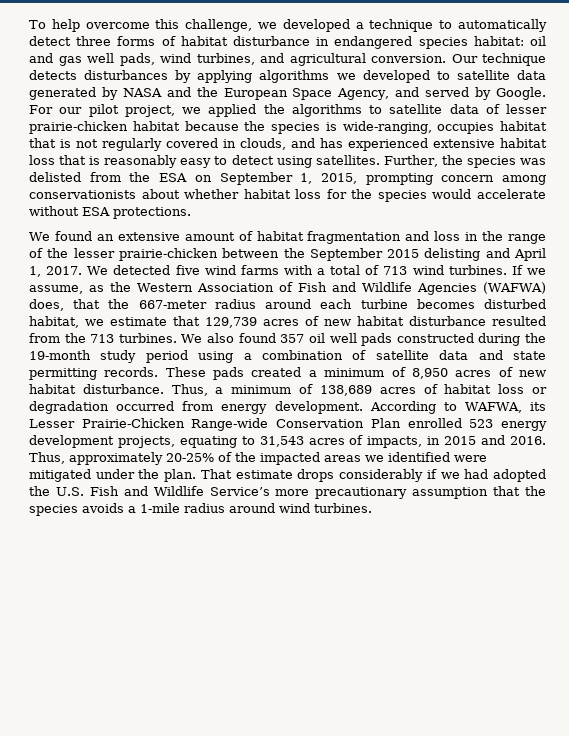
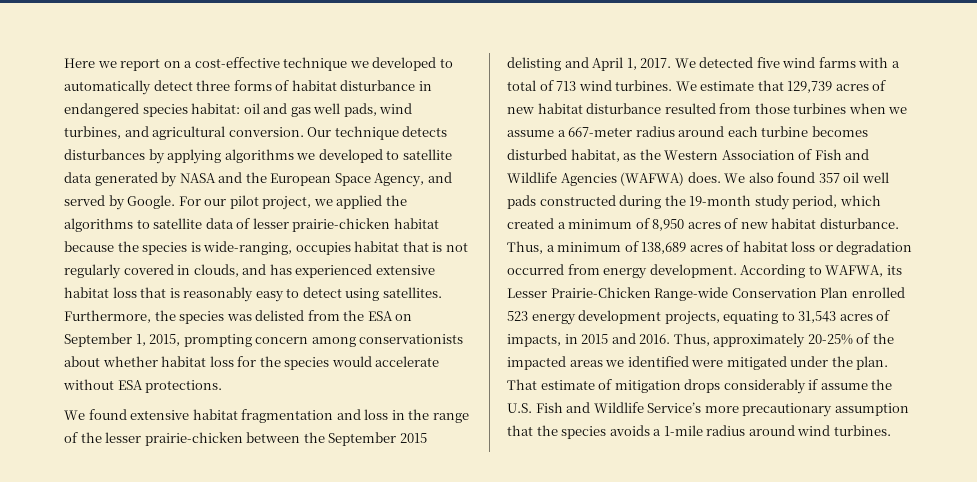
- To help overcome this challenge, we developed a technique to automatically detect three forms of habitat disturbance in endangered species habitat: oil and gas well pads, wind turbines, and agricultural conversion.
+ Here we report on a cost-effective technique we developed to automatically detect three forms of habitat disturbance in endangered species habitat: oil and gas well pads, wind turbines, and agricultural conversion.
- Further, the species was delisted from the ESA on September 1, 2015, prompting concern among conservationists about whether habitat loss for the species would accelerate without ESA protections.
+ Furthermore, the species was delisted from the ESA on September 1, 2015, prompting concern among conservationists about whether habitat loss for the species would accelerate without ESA protections.
- We found an extensive amount of habitat fragmentation and loss in the range of the lesser prairie-chicken between the September 2015 delisting and April 1, 2017.
+ We found extensive habitat fragmentation and loss in the range of the lesser prairie-chicken between the September 2015 delisting and April 1, 2017.
- If we assume, as the Western Association of Fish and Wildlife Agencies (WAFWA) does, that the 667-meter radius around each turbine becomes disturbed habitat, we estimate that 129,739 acres of new habitat disturbance resulted from the 713 turbines.
+ We estimate that 129,739 acres of new habitat disturbance resulted from those turbines when we assume a 667-meter radius around each turbine becomes disturbed habitat, as the Western Association of Fish and Wildlife Agencies (WAFWA) does.
- We also found 357 oil well pads constructed during the 19-month study period using a combination of satellite data and state permitting records. These pads created a minimum of 8,950 acres of new habitat disturbance.
+ We also found 357 oil well pads constructed during the 19-month study period, which created a minimum of 8,950 acres of new habitat disturbance.
- That estimate drops considerably if we had adopted the U.S. Fish and Wildlife Service’s more precautionary assumption that the species avoids a 1-mile radius around wind turbines.
+ That estimate of mitigation drops considerably if assume the U.S. Fish and Wildlife Service’s more precautionary assumption that the species avoids a 1-mile radius around wind turbines.

